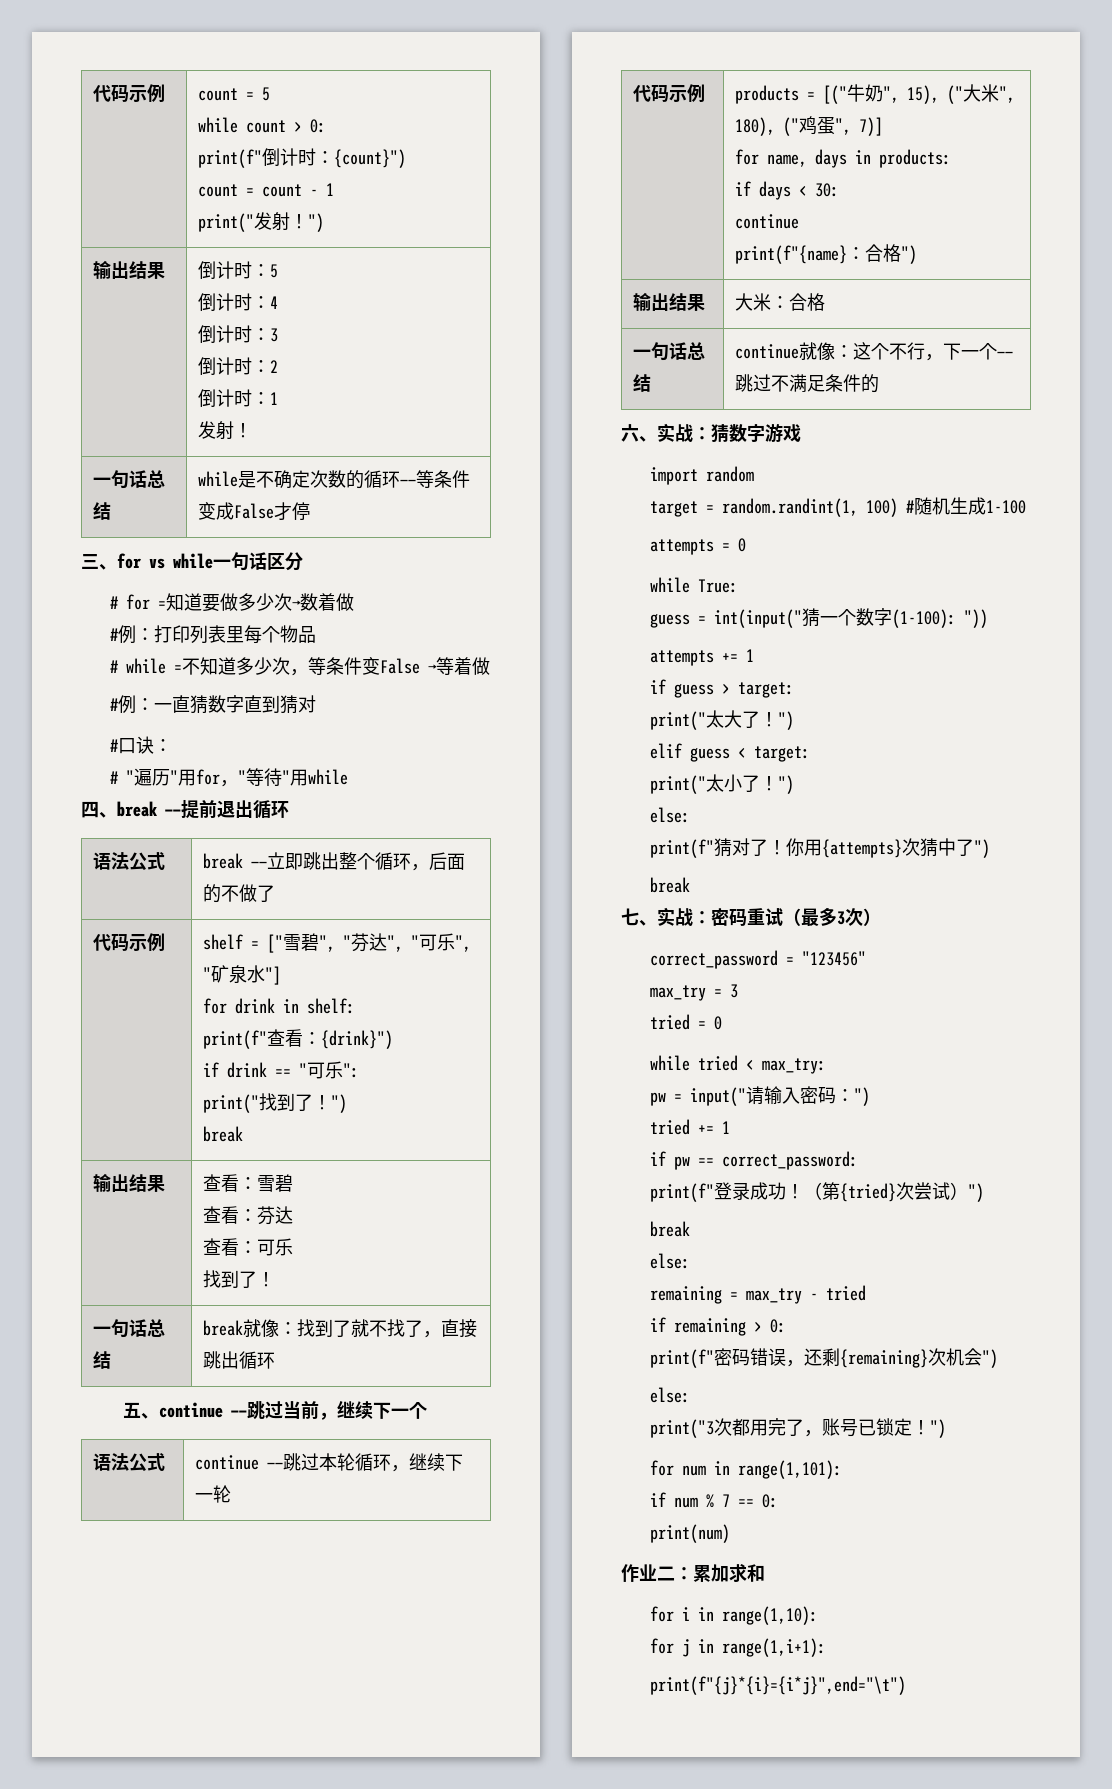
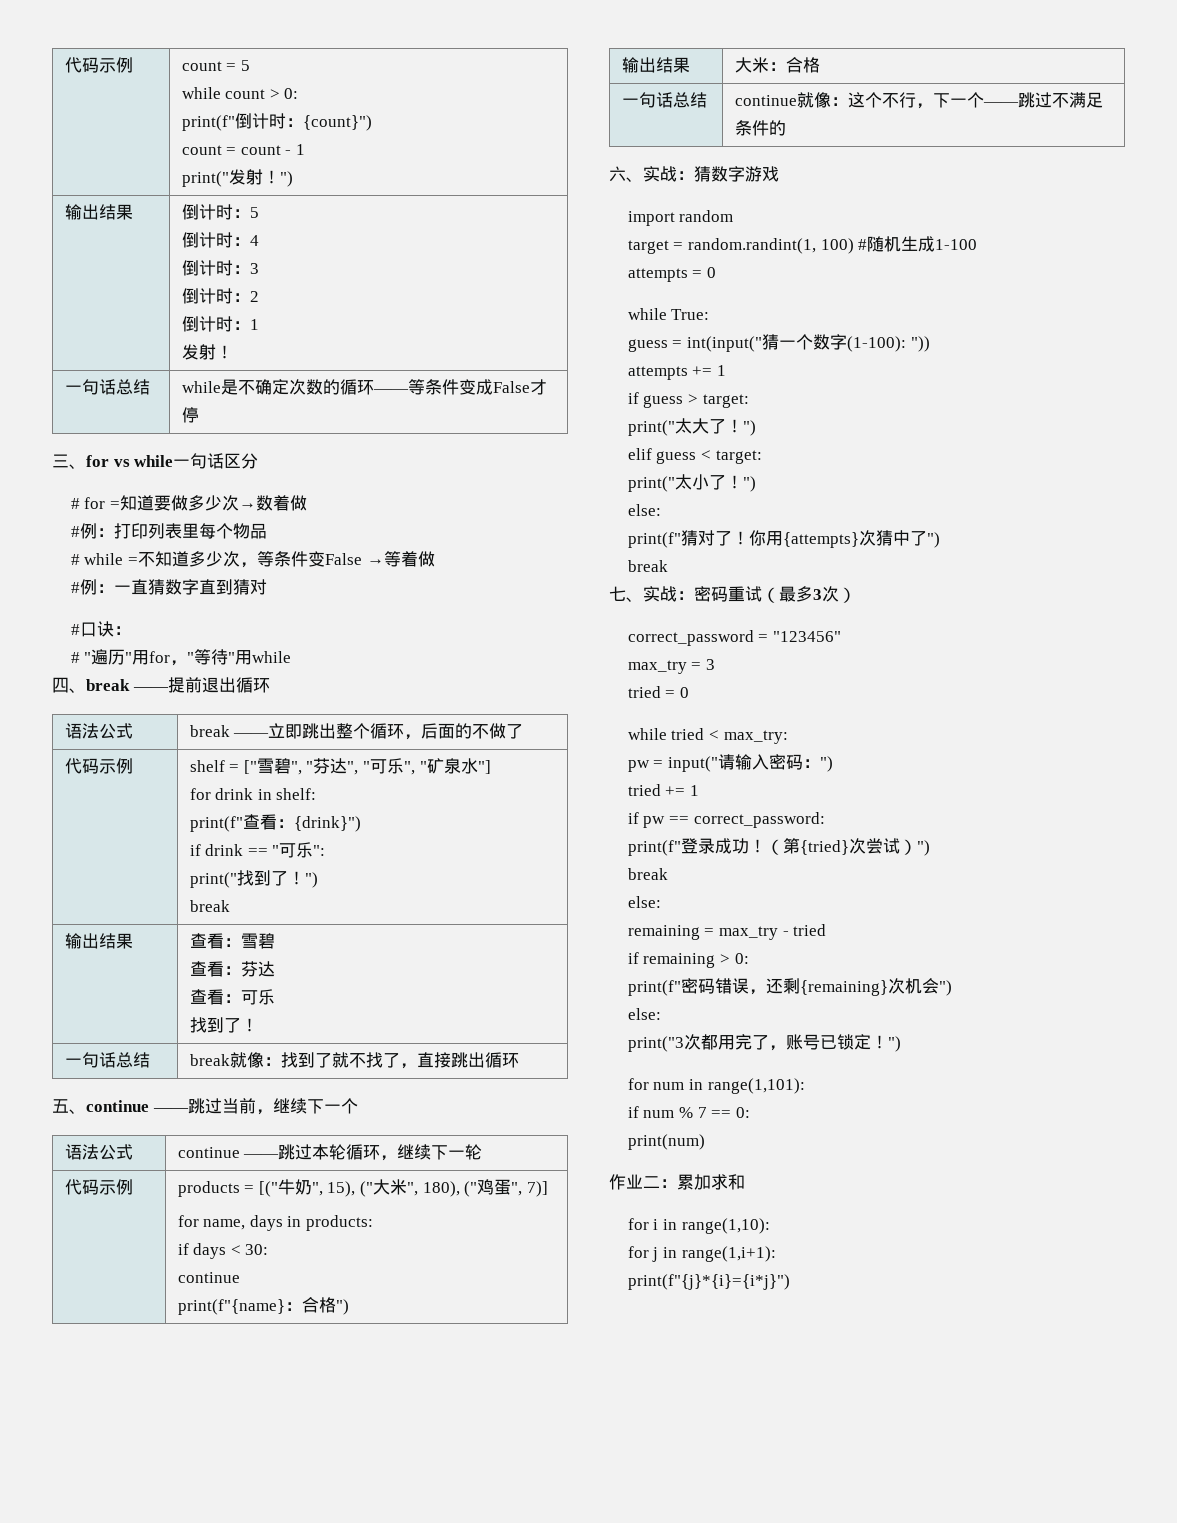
- print(f"{j}*{i}={i*j}",end="\t")
+ print(f"{j}*{i}={i*j}")

